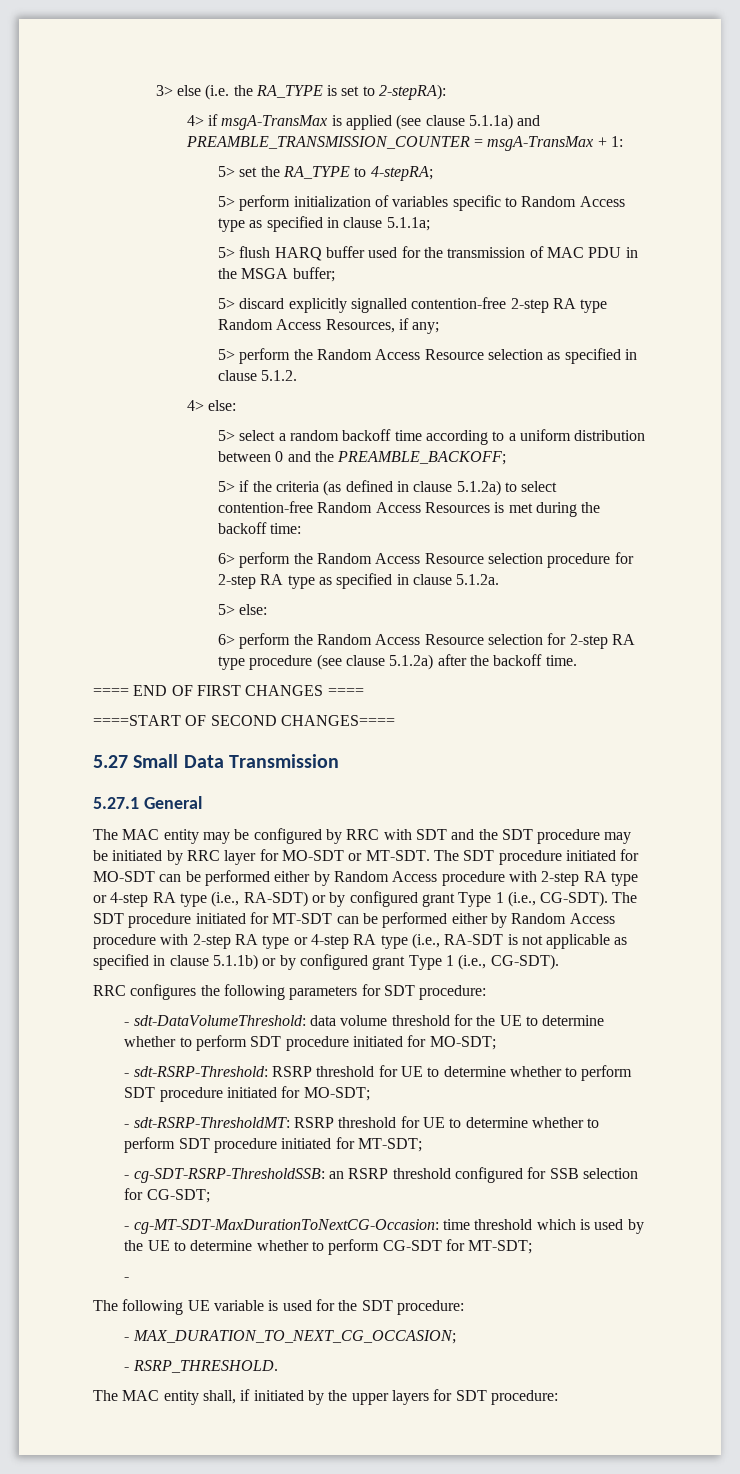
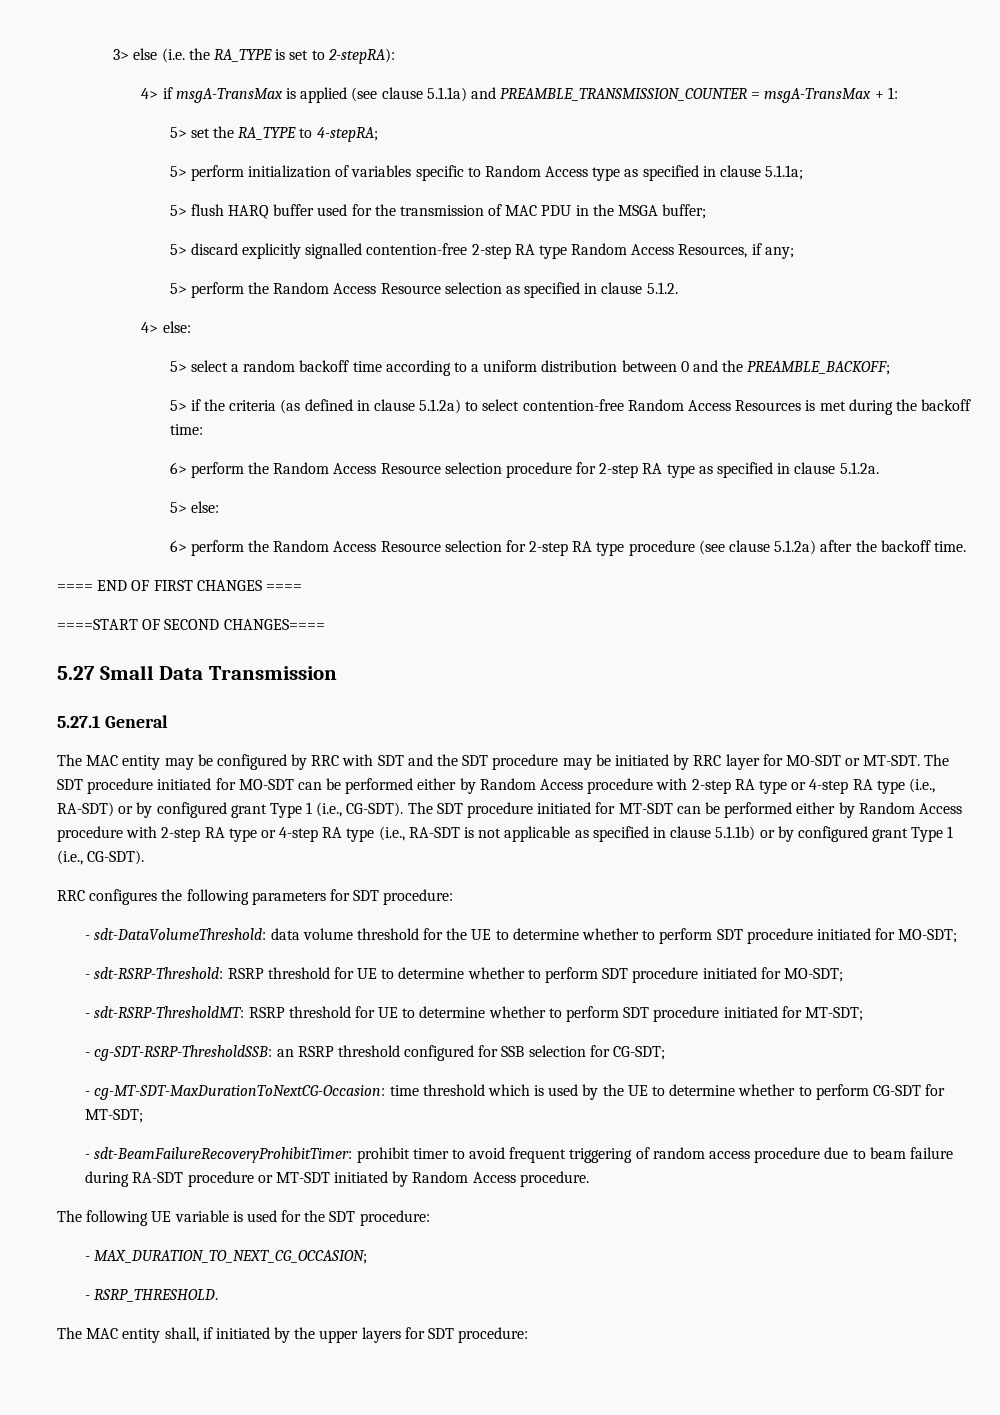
  - cg-MT-SDT-MaxDurationToNextCG-Occasion: time threshold which is used by the UE to determine whether to perform CG-SDT for MT-SDT;
- -
+ - sdt-BeamFailureRecoveryProhibitTimer: prohibit timer to avoid frequent triggering of random access procedure due to beam failure during RA-SDT procedure or MT-SDT initiated by Random Access procedure.

